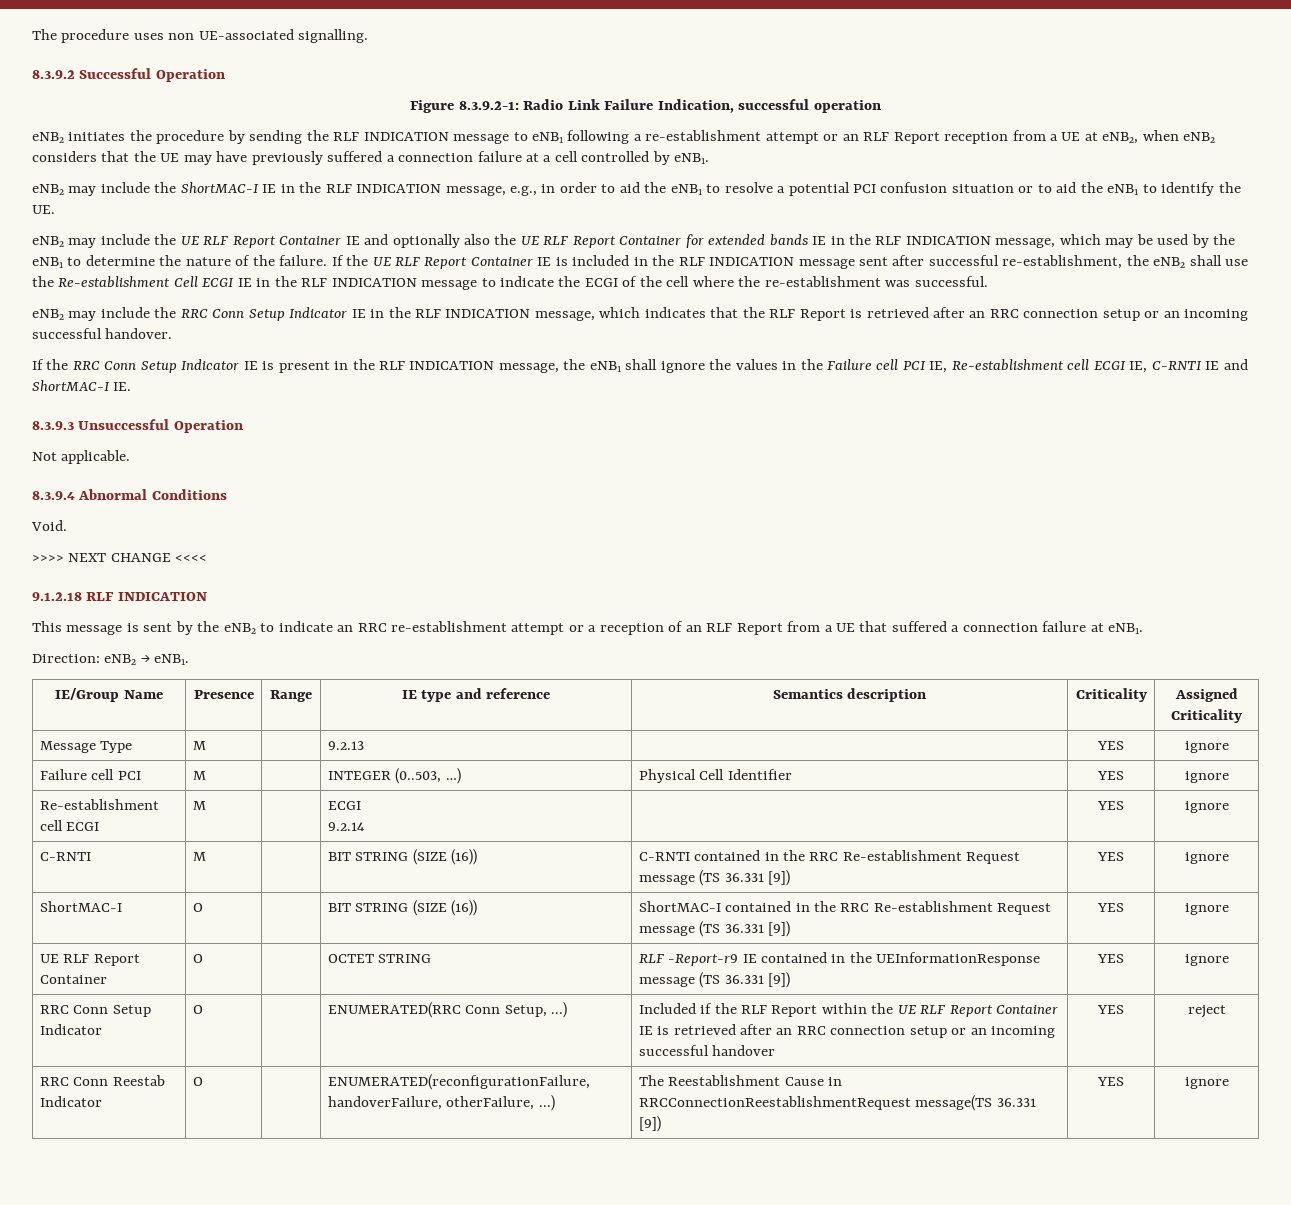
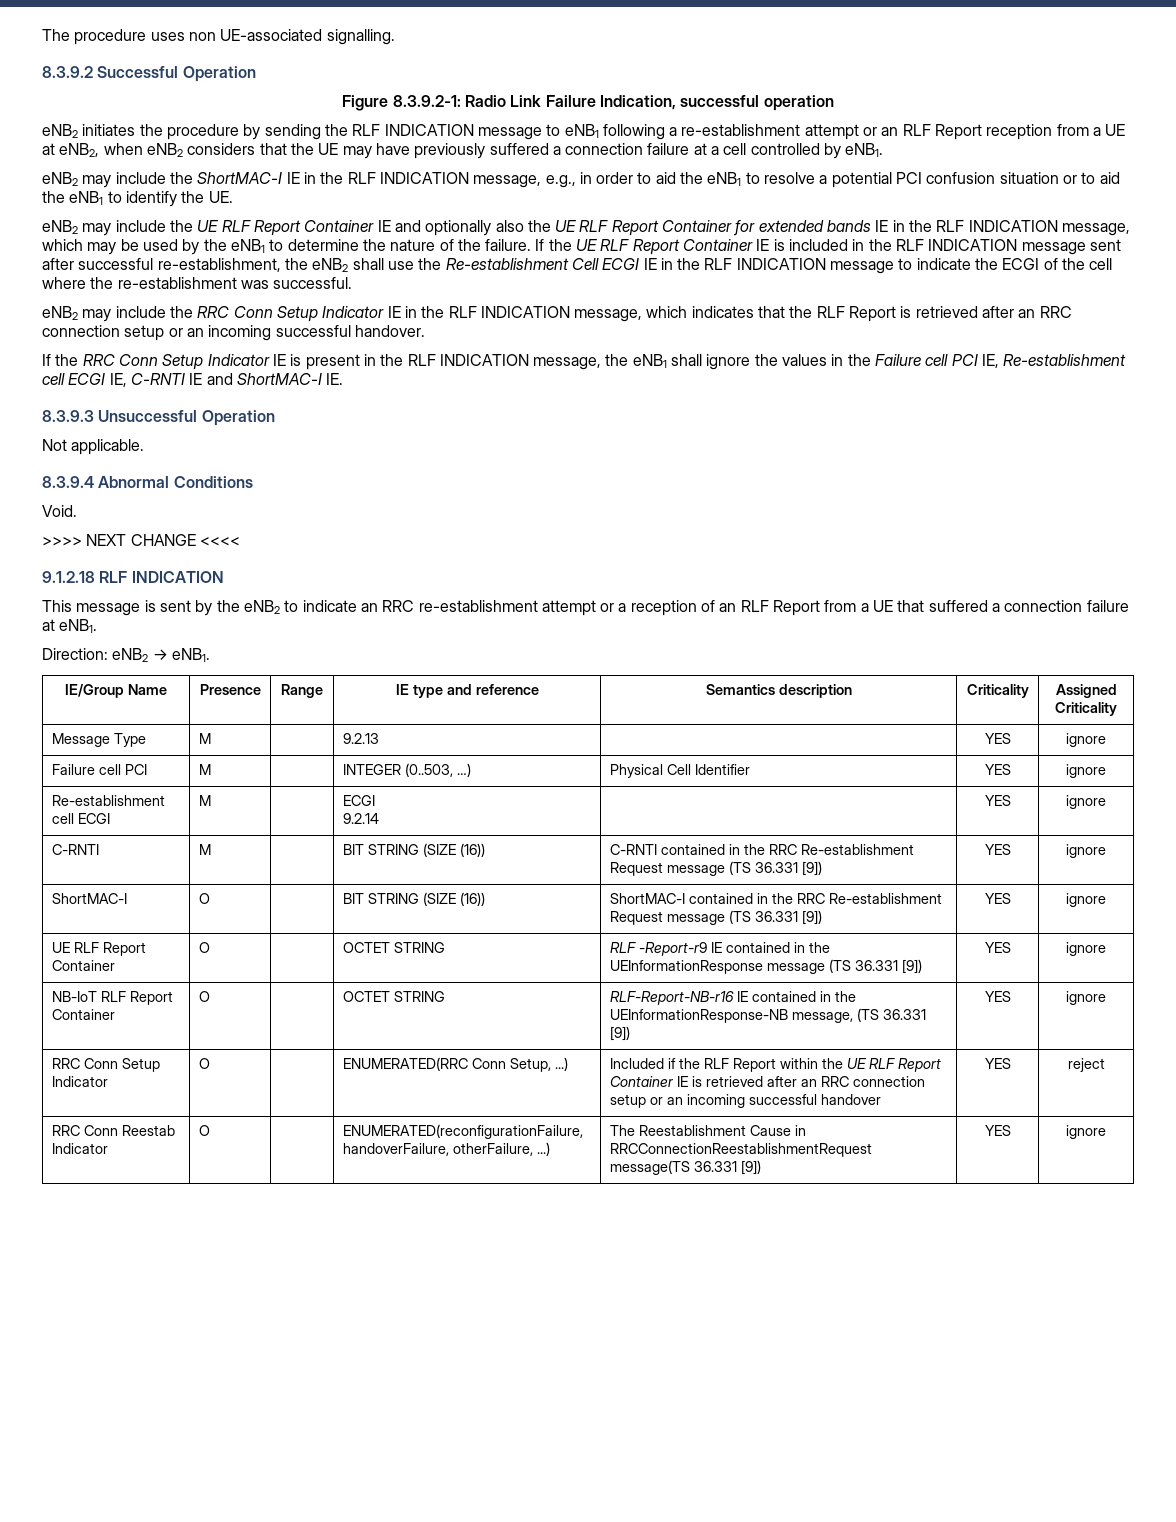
+ NB-IoT RLF Report Container | O | | OCTET STRING | RLF-Report-NB-r16 IE contained in the UEInformationResponse-NB message, (TS 36.331 [9]) | YES | ignore

